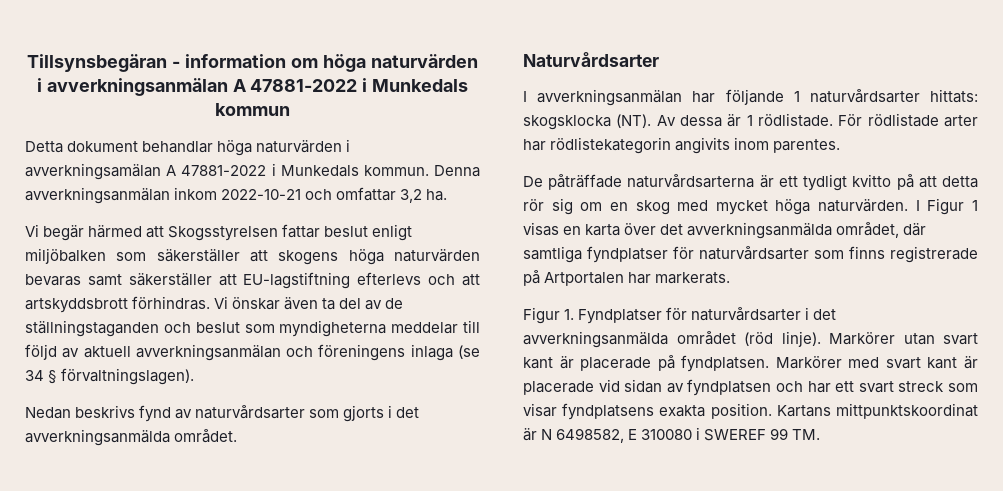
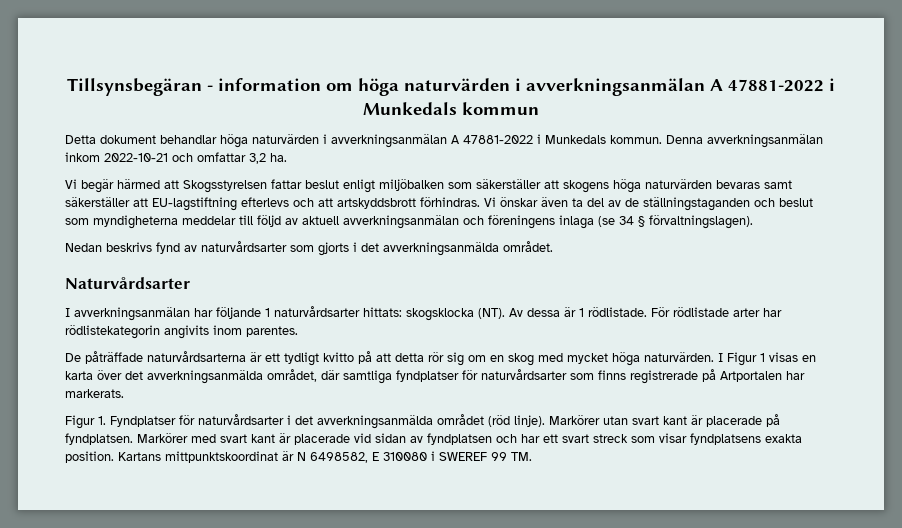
- Detta dokument behandlar höga naturvärden i avverkningsamälan A 47881-2022 i Munkedals kommun.
+ Detta dokument behandlar höga naturvärden i avverkningsanmälan A 47881-2022 i Munkedals kommun.

